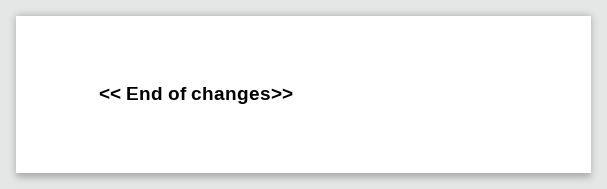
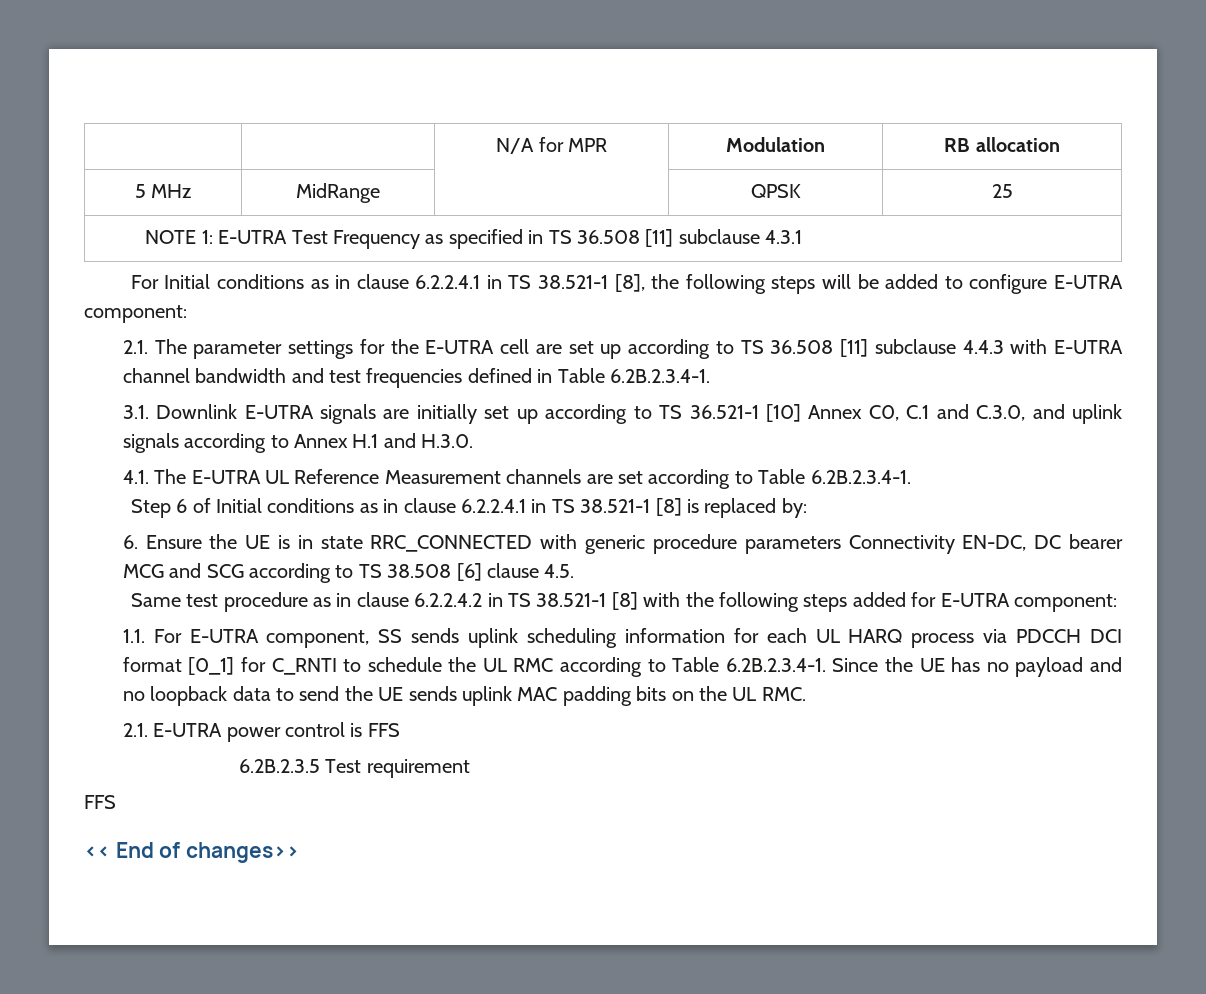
+ | | N/A for MPR | Modulation | RB allocation
+ 5 MHz | MidRange | | QPSK | 25
+ NOTE 1: E-UTRA Test Frequency as specified in TS 36.508 [11] subclause 4.3.1
+ For Initial conditions as in clause 6.2.2.4.1 in TS 38.521-1 [8], the following steps will be added to configure E-UTRA component:
+ 2.1. The parameter settings for the E-UTRA cell are set up according to TS 36.508 [11] subclause 4.4.3 with E-UTRA channel bandwidth and test frequencies defined in Table 6.2B.2.3.4-1.
+ 3.1. Downlink E-UTRA signals are initially set up according to TS 36.521-1 [10] Annex C0, C.1 and C.3.0, and uplink signals according to Annex H.1 and H.3.0.
+ 4.1. The E-UTRA UL Reference Measurement channels are set according to Table 6.2B.2.3.4-1.
+ Step 6 of Initial conditions as in clause 6.2.2.4.1 in TS 38.521-1 [8] is replaced by:
+ 6. Ensure the UE is in state RRC_CONNECTED with generic procedure parameters Connectivity EN-DC, DC bearer MCG and SCG according to TS 38.508 [6] clause 4.5.
+ Same test procedure as in clause 6.2.2.4.2 in TS 38.521-1 [8] with the following steps added for E-UTRA component:
+ 1.1. For E-UTRA component, SS sends uplink scheduling information for each UL HARQ process via PDCCH DCI format [0_1] for C_RNTI to schedule the UL RMC according to Table 6.2B.2.3.4-1. Since the UE has no payload and no loopback data to send the UE sends uplink MAC padding bits on the UL RMC.
+ 2.1. E-UTRA power control is FFS
+ 6.2B.2.3.5 Test requirement
+ FFS

